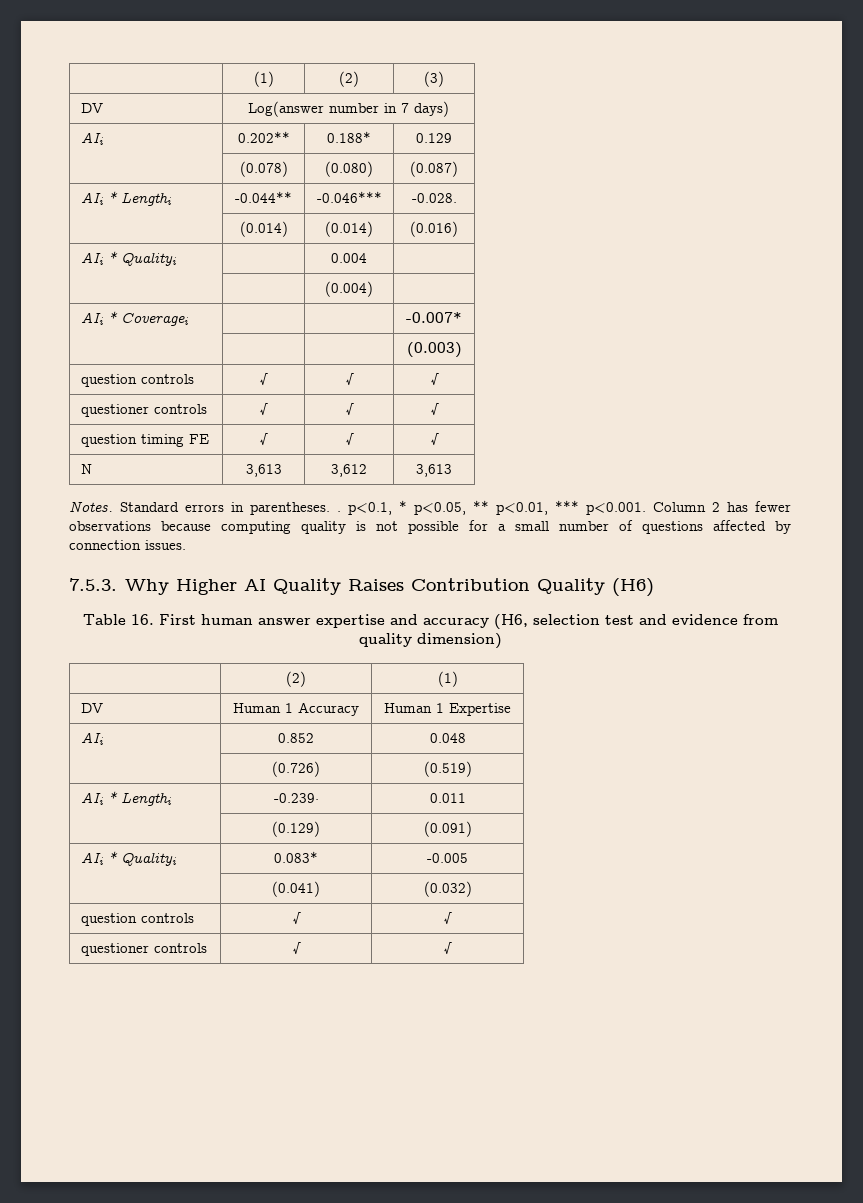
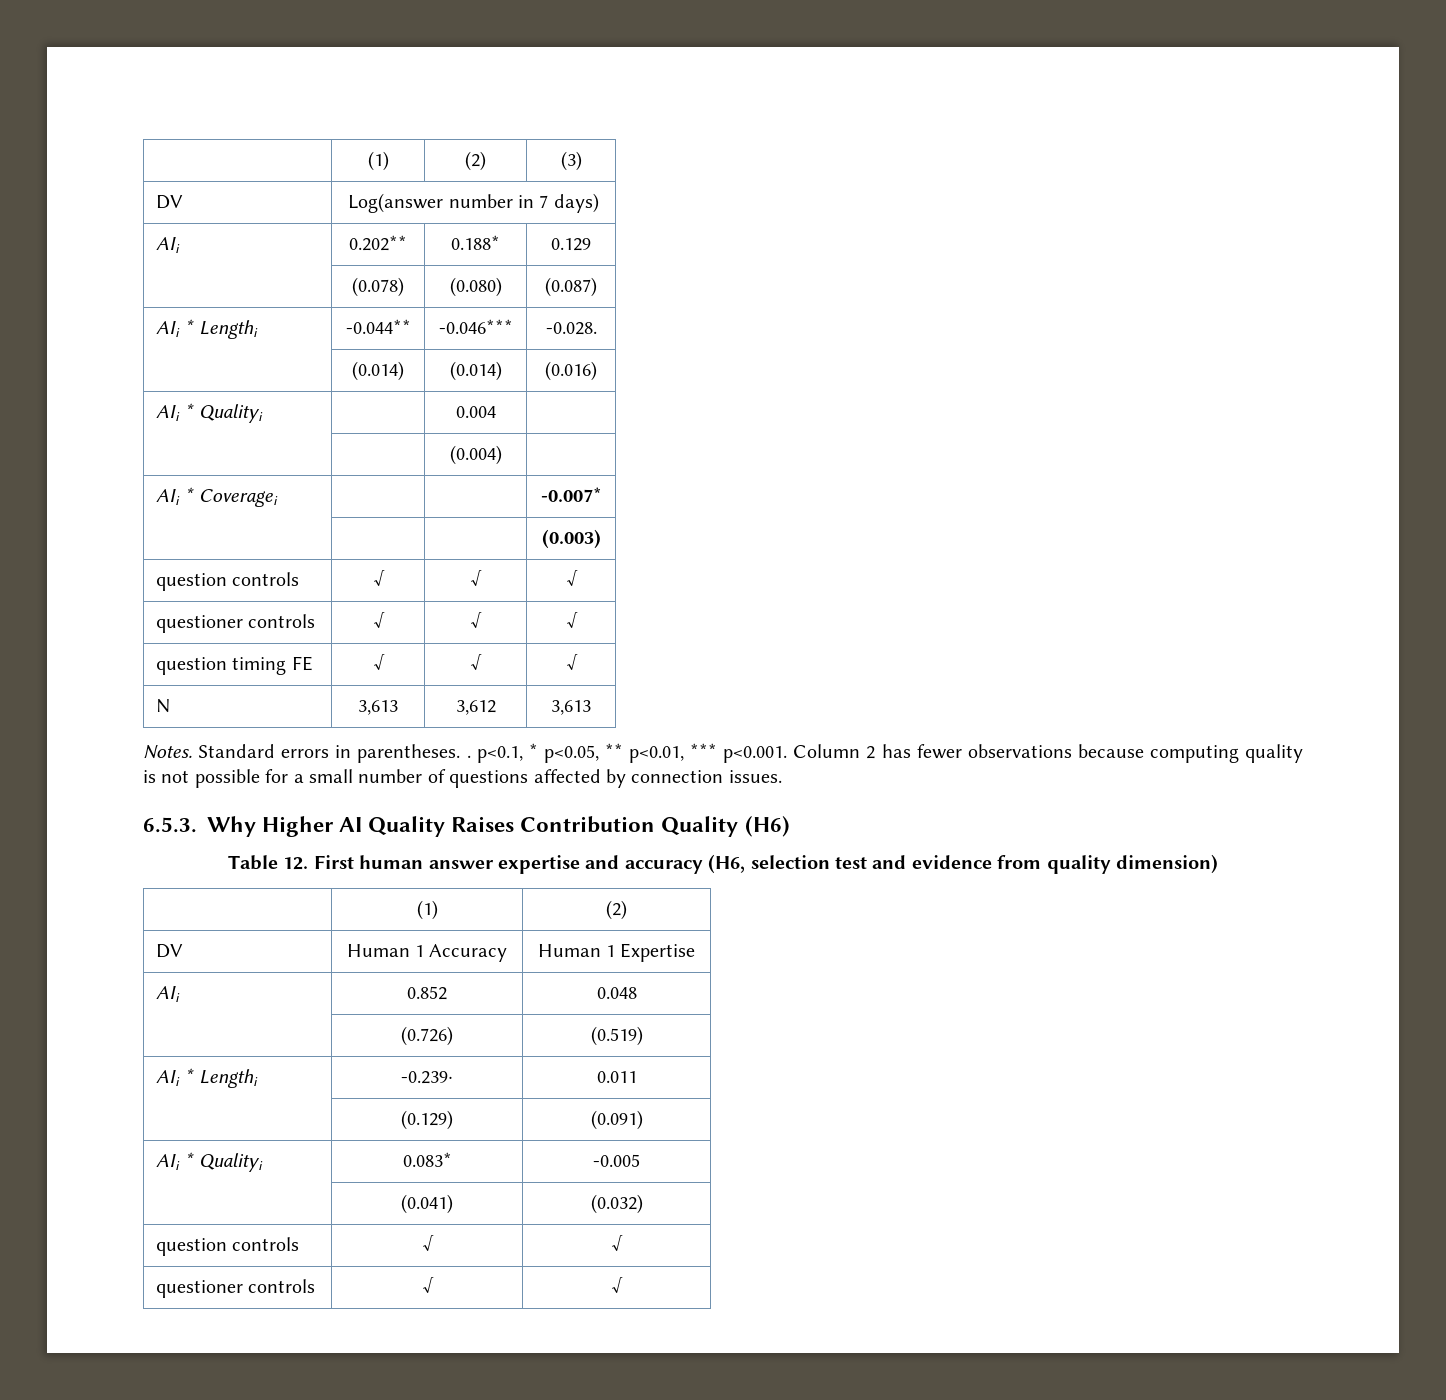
- 7.5.3. Why Higher AI Quality Raises Contribution Quality (H6)
+ 6.5.3. Why Higher AI Quality Raises Contribution Quality (H6)
- Table 16. First human answer expertise and accuracy (H6, selection test and evidence from quality dimension)
- | (2) | (1)
+ Table 12. First human answer expertise and accuracy (H6, selection test and evidence from quality dimension)
+ | (1) | (2)

